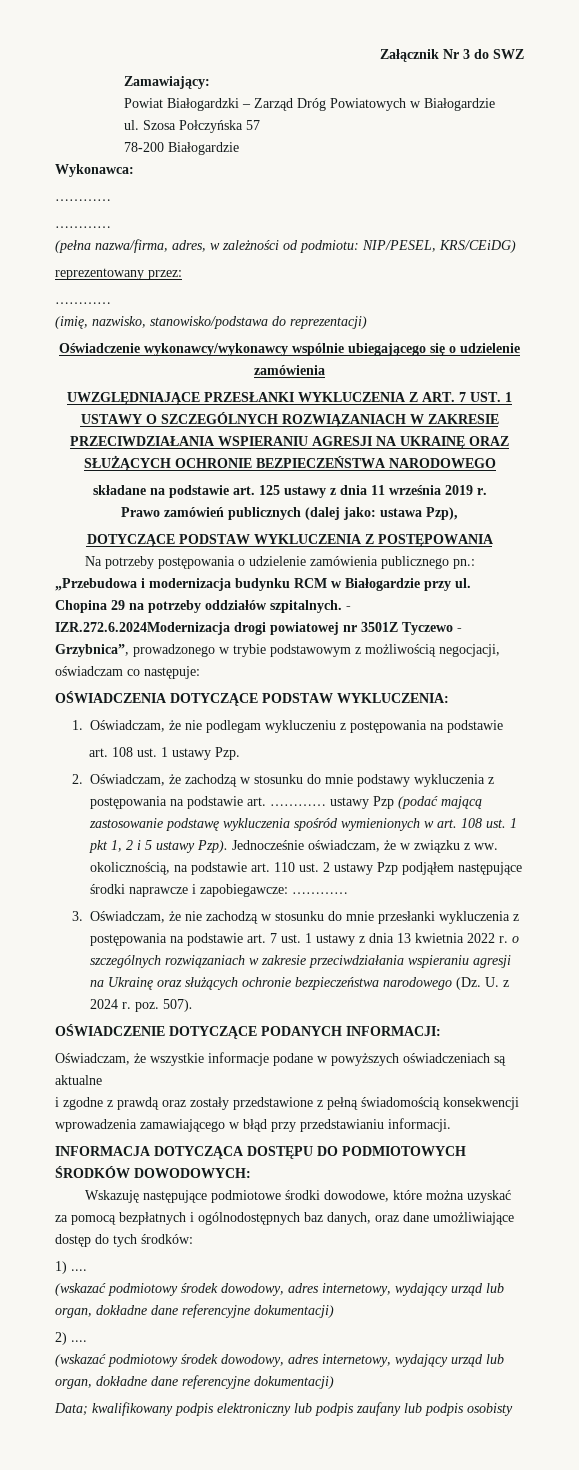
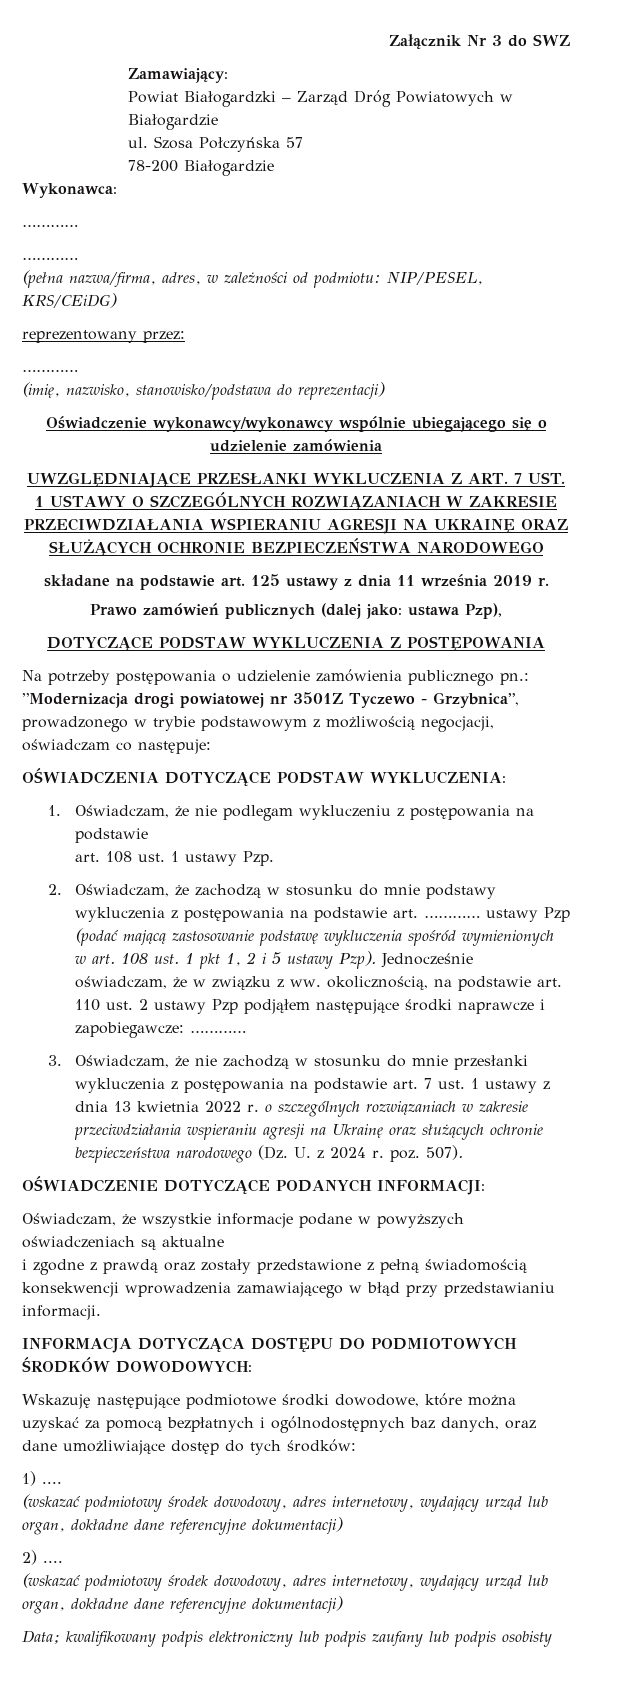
- Na potrzeby postępowania o udzielenie zamówienia publicznego pn.: „Przebudowa i modernizacja budynku RCM w Białogardzie przy ul. Chopina 29 na potrzeby oddziałów szpitalnych. - IZR.272.6.2024Modernizacja drogi powiatowej nr 3501Z Tyczewo - Grzybnica”, prowadzonego w trybie podstawowym z możliwością negocjacji, oświadczam co następuje:
+ Na potrzeby postępowania o udzielenie zamówienia publicznego pn.: ”Modernizacja drogi powiatowej nr 3501Z Tyczewo - Grzybnica”, prowadzonego w trybie podstawowym z możliwością negocjacji, oświadczam co następuje:

